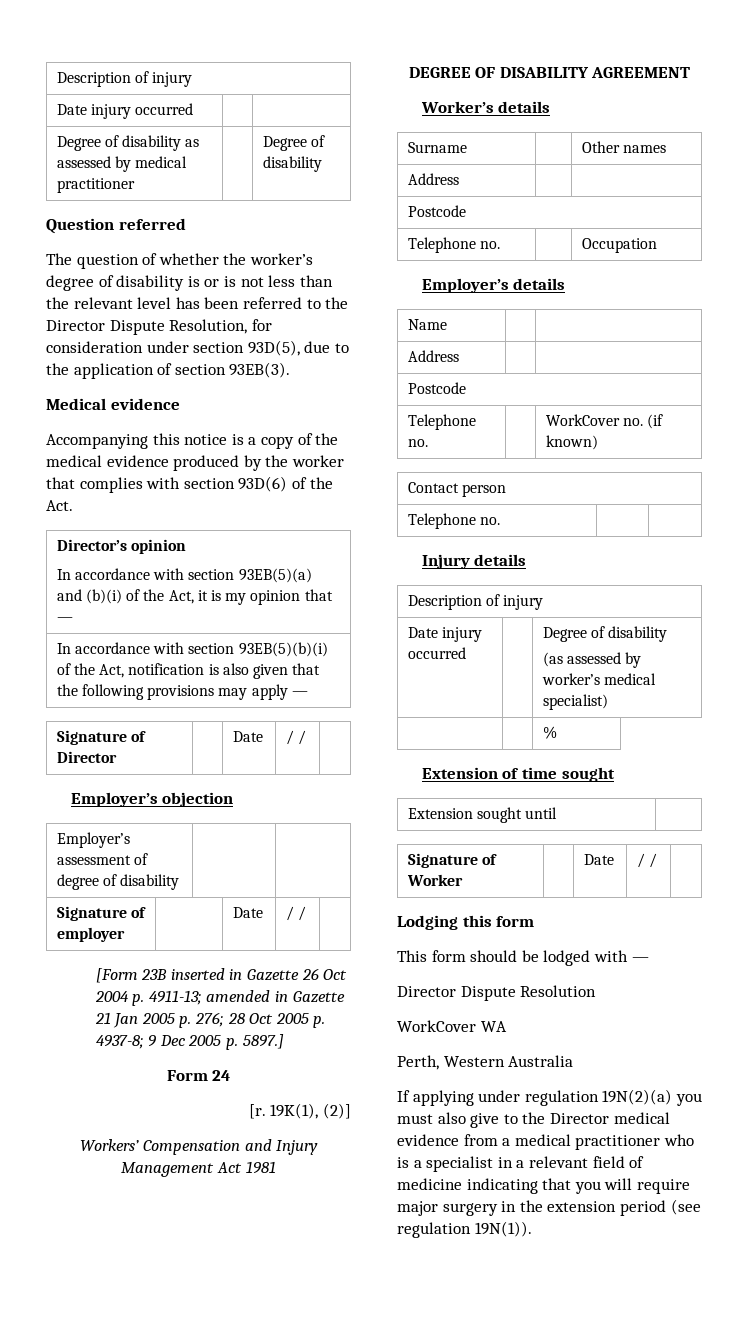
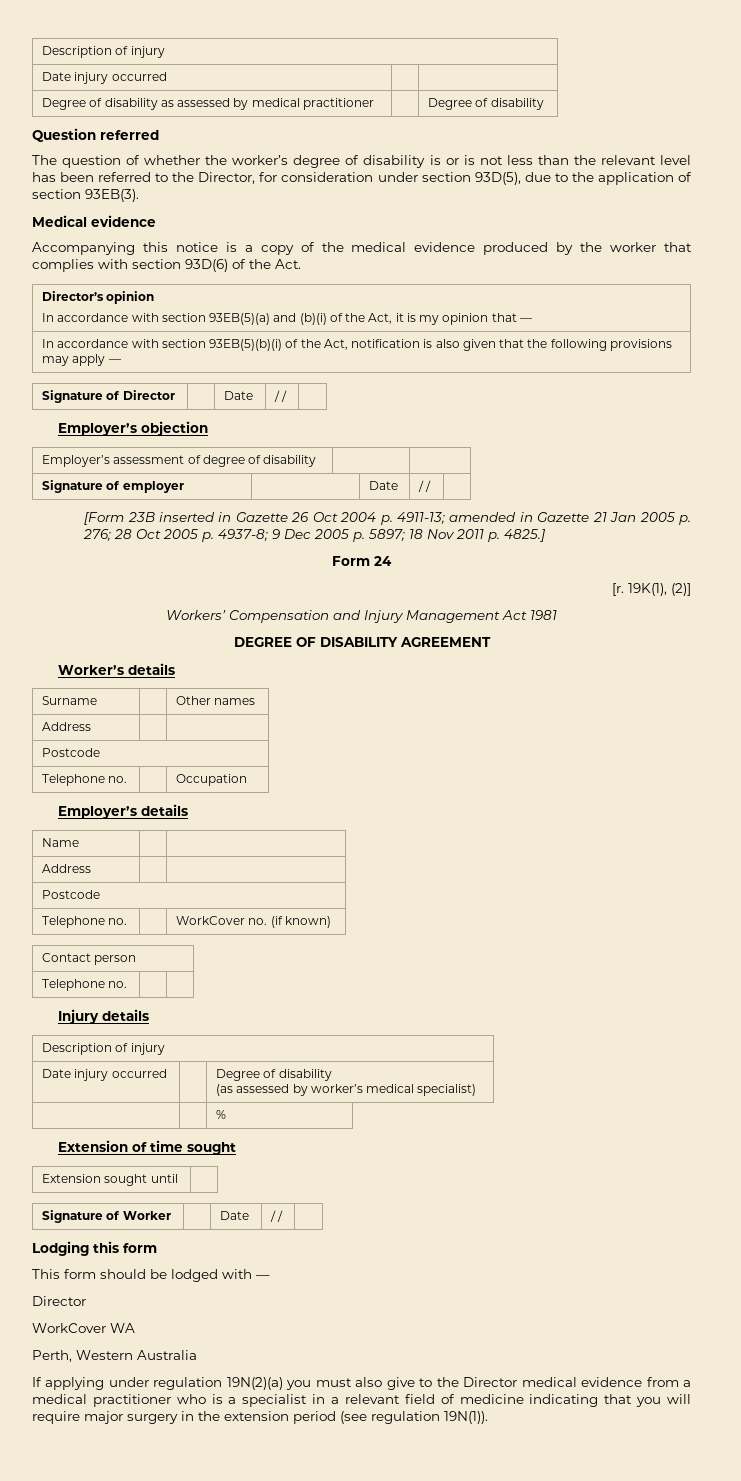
- The question of whether the worker’s degree of disability is or is not less than the relevant level has been referred to the Director Dispute Resolution, for consideration under section 93D(5), due to the application of section 93EB(3).
+ The question of whether the worker’s degree of disability is or is not less than the relevant level has been referred to the Director, for consideration under section 93D(5), due to the application of section 93EB(3).
- [Form 23B inserted in Gazette 26 Oct 2004 p. 4911-13; amended in Gazette 21 Jan 2005 p. 276; 28 Oct 2005 p. 4937-8; 9 Dec 2005 p. 5897.]
+ [Form 23B inserted in Gazette 26 Oct 2004 p. 4911-13; amended in Gazette 21 Jan 2005 p. 276; 28 Oct 2005 p. 4937-8; 9 Dec 2005 p. 5897; 18 Nov 2011 p. 4825.]
  This form should be lodged with —
- Director Dispute Resolution
+ Director

